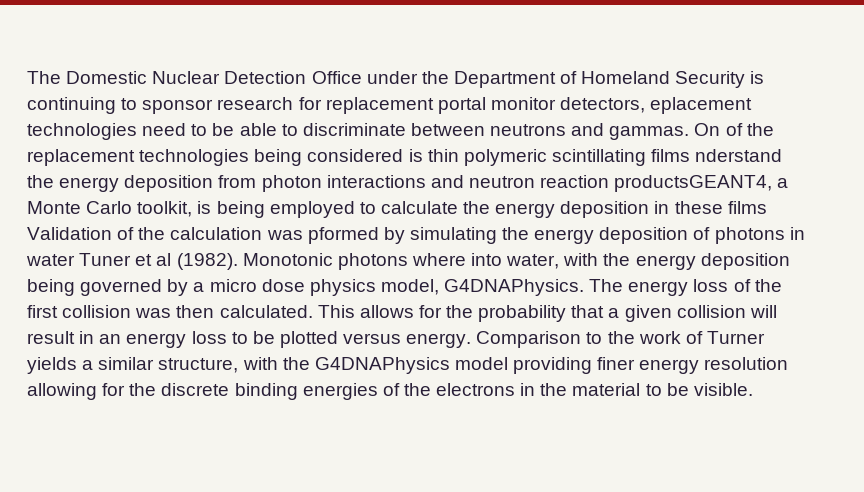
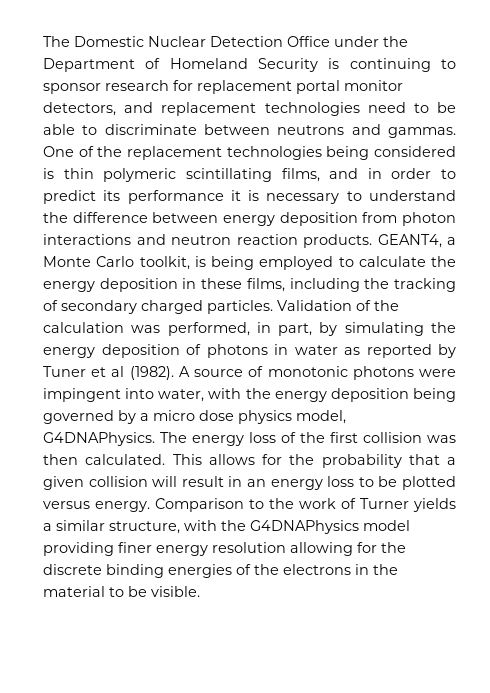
- The Domestic Nuclear Detection Office under the Department of Homeland Security is continuing to sponsor research for replacement portal monitor detectors, eplacement technologies need to be able to discriminate between neutrons and gammas.
+ The Domestic Nuclear Detection Office under the Department of Homeland Security is continuing to sponsor research for replacement portal monitor detectors, and replacement technologies need to be able to discriminate between neutrons and gammas.
- On of the replacement technologies being considered is thin polymeric scintillating films nderstand the energy deposition from photon interactions and neutron reaction productsGEANT4, a Monte Carlo toolkit, is being employed to calculate the energy deposition in these films Validation of the calculation was pformed by simulating the energy deposition of photons in water Tuner et al (1982).
+ One of the replacement technologies being considered is thin polymeric scintillating films, and in order to predict its performance it is necessary to understand the difference between energy deposition from photon interactions and neutron reaction products. GEANT4, a Monte Carlo toolkit, is being employed to calculate the energy deposition in these films, including the tracking of secondary charged particles. Validation of the calculation was performed, in part, by simulating the energy deposition of photons in water as reported by Tuner et al (1982).
- Monotonic photons where into water, with the energy deposition being governed by a micro dose physics model, G4DNAPhysics.
+ A source of monotonic photons were impingent into water, with the energy deposition being governed by a micro dose physics model, G4DNAPhysics.

